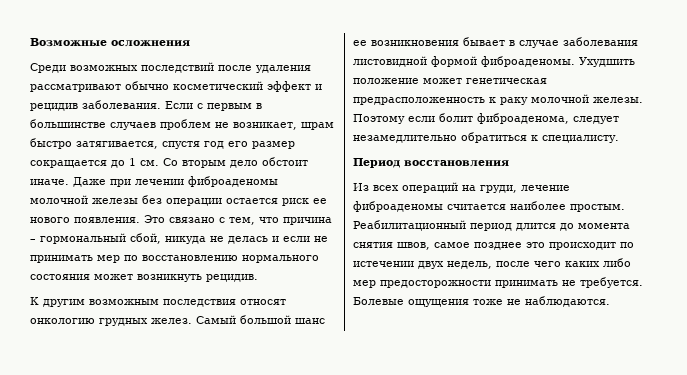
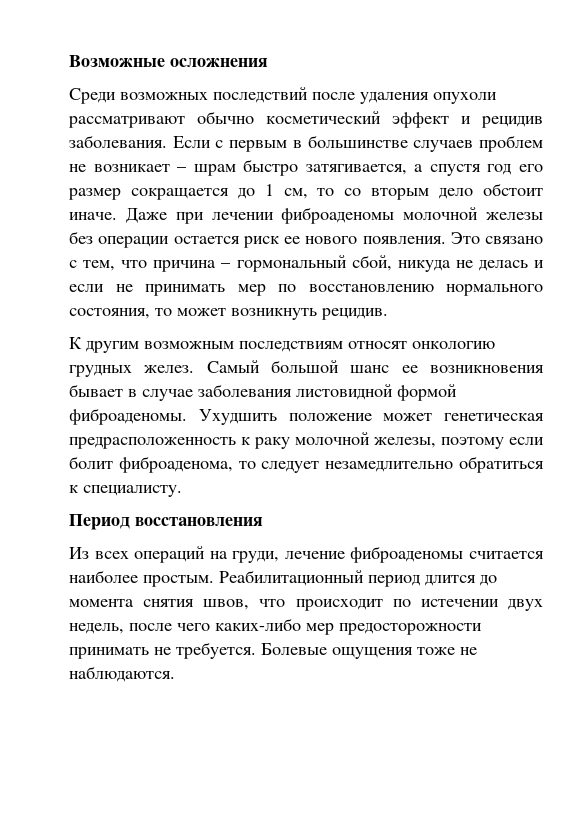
- Среди возможных последствий после удаления рассматривают обычно косметический эффект и рецидив заболевания.
+ Среди возможных последствий после удаления опухоли рассматривают обычно косметический эффект и рецидив заболевания.
- Если с первым в большинстве случаев проблем не возникает, шрам быстро затягивается, спустя год его размер сокращается до 1 см. Со вторым дело обстоит иначе.
+ Если с первым в большинстве случаев проблем не возникает – шрам быстро затягивается, а спустя год его размер сокращается до 1 см, то со вторым дело обстоит иначе.
- Это связано с тем, что причина – гормональный сбой, никуда не делась и если не принимать мер по восстановлению нормального состояния может возникнуть рецидив.
+ Это связано с тем, что причина – гормональный сбой, никуда не делась и если не принимать мер по восстановлению нормального состояния, то может возникнуть рецидив.
- К другим возможным последствия относят онкологию грудных желез.
+ К другим возможным последствиям относят онкологию грудных желез.
- Ухудшить положение может генетическая предрасположенность к раку молочной железы. Поэтому если болит фиброаденома, следует незамедлительно обратиться к специалисту.
+ Ухудшить положение может генетическая предрасположенность к раку молочной железы, поэтому если болит фиброаденома, то следует незамедлительно обратиться к специалисту.
- Реабилитационный период длится до момента снятия швов, самое позднее это происходит по истечении двух недель, после чего каких либо мер предосторожности принимать не требуется.
+ Реабилитационный период длится до момента снятия швов, что происходит по истечении двух недель, после чего каких-либо мер предосторожности принимать не требуется.

